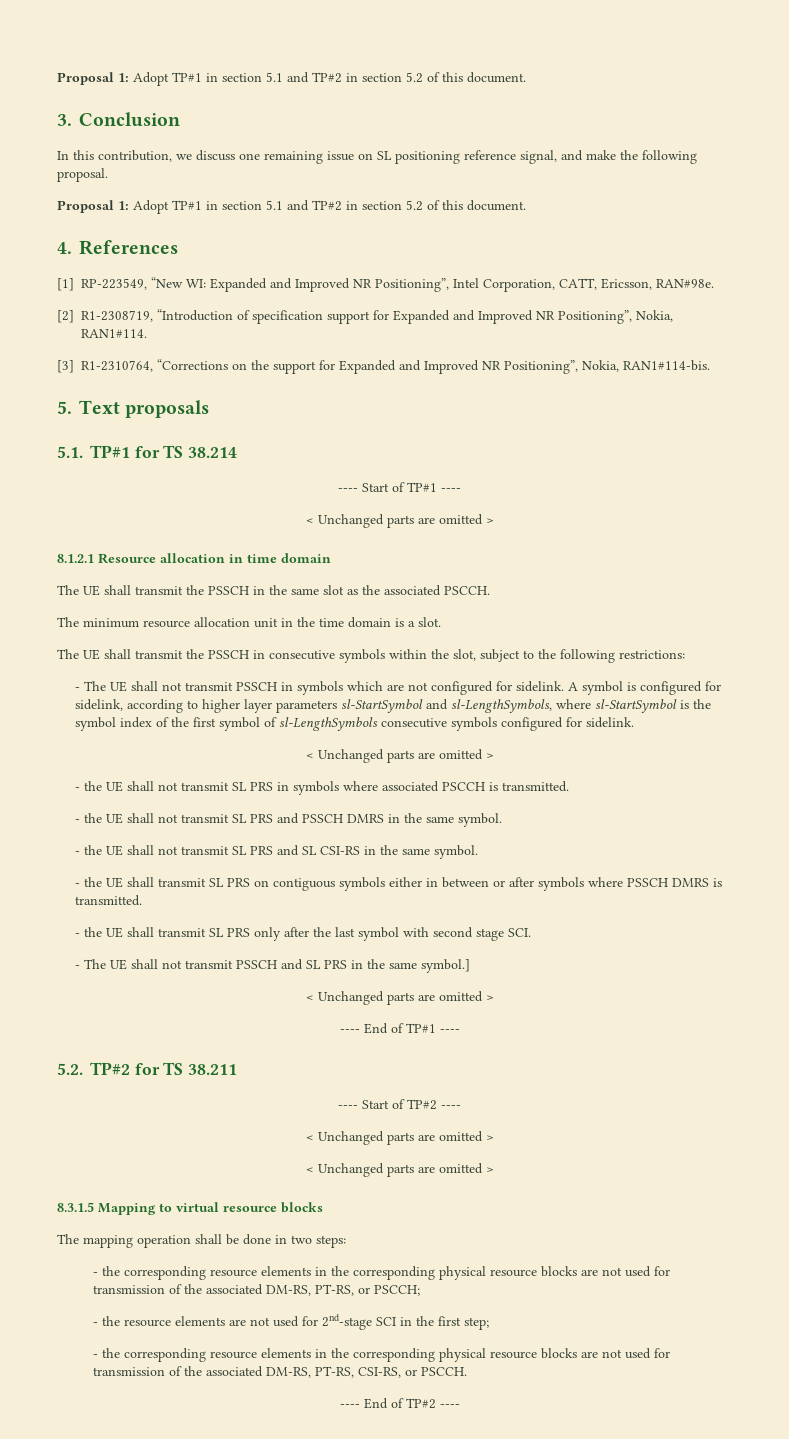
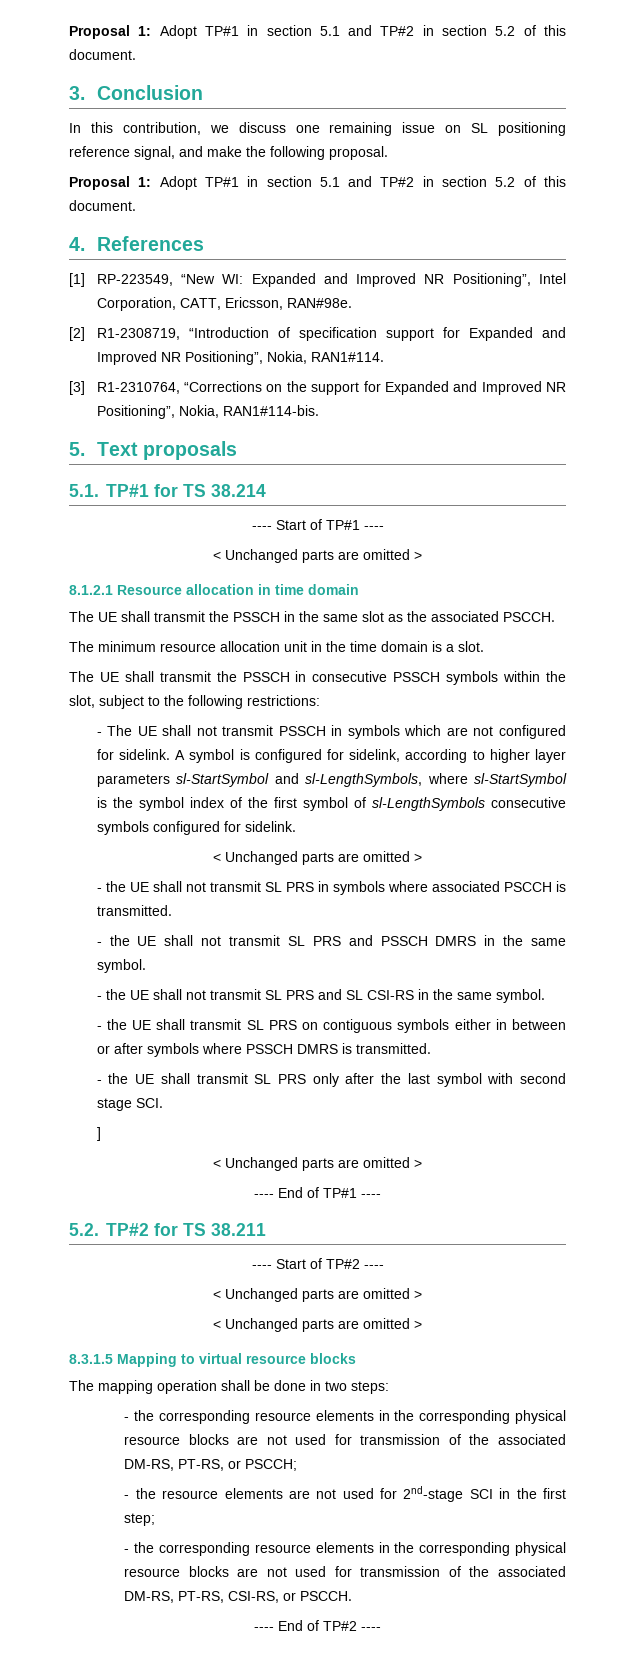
- The UE shall transmit the PSSCH in consecutive symbols within the slot, subject to the following restrictions:
+ The UE shall transmit the PSSCH in consecutive PSSCH symbols within the slot, subject to the following restrictions:
- - The UE shall not transmit PSSCH and SL PRS in the same symbol.]
+ ]

